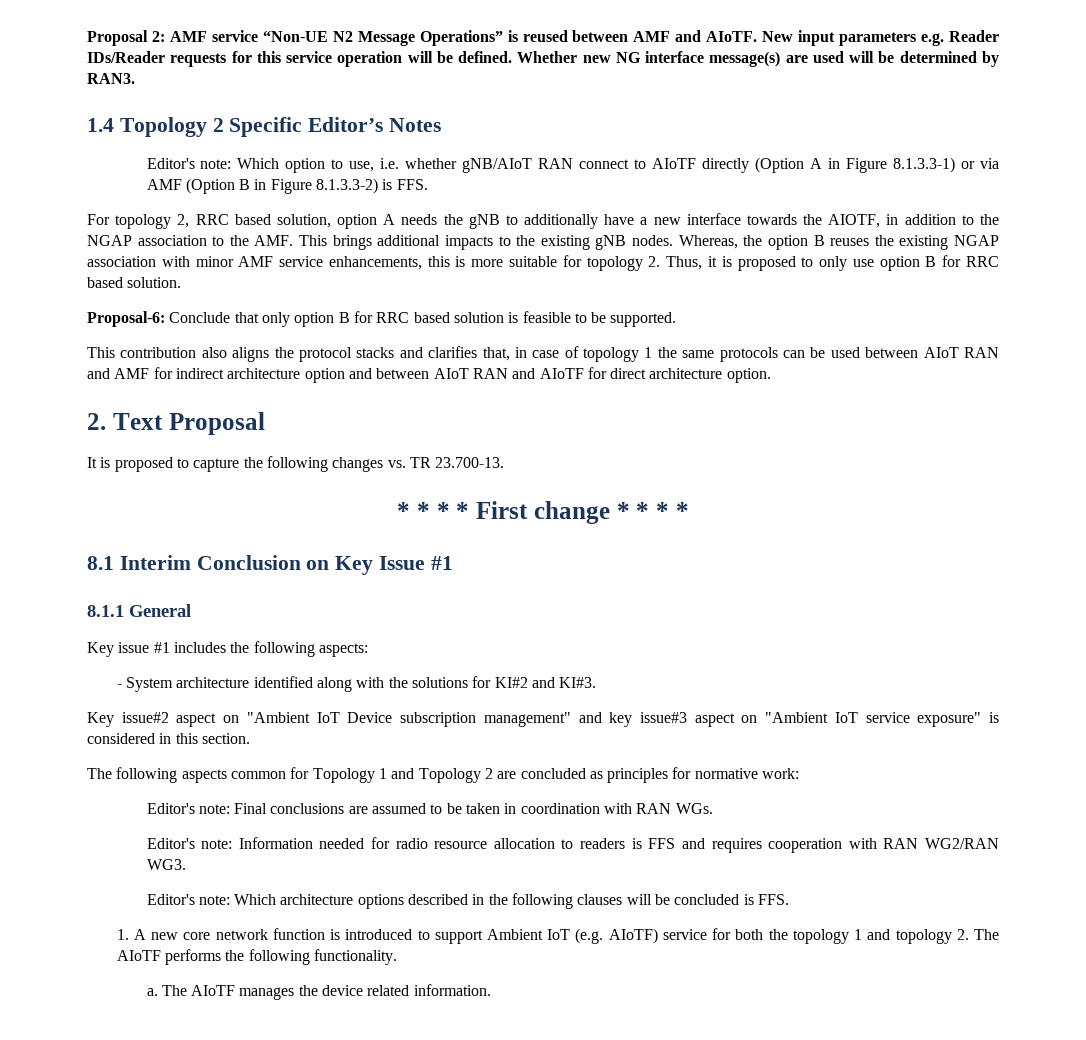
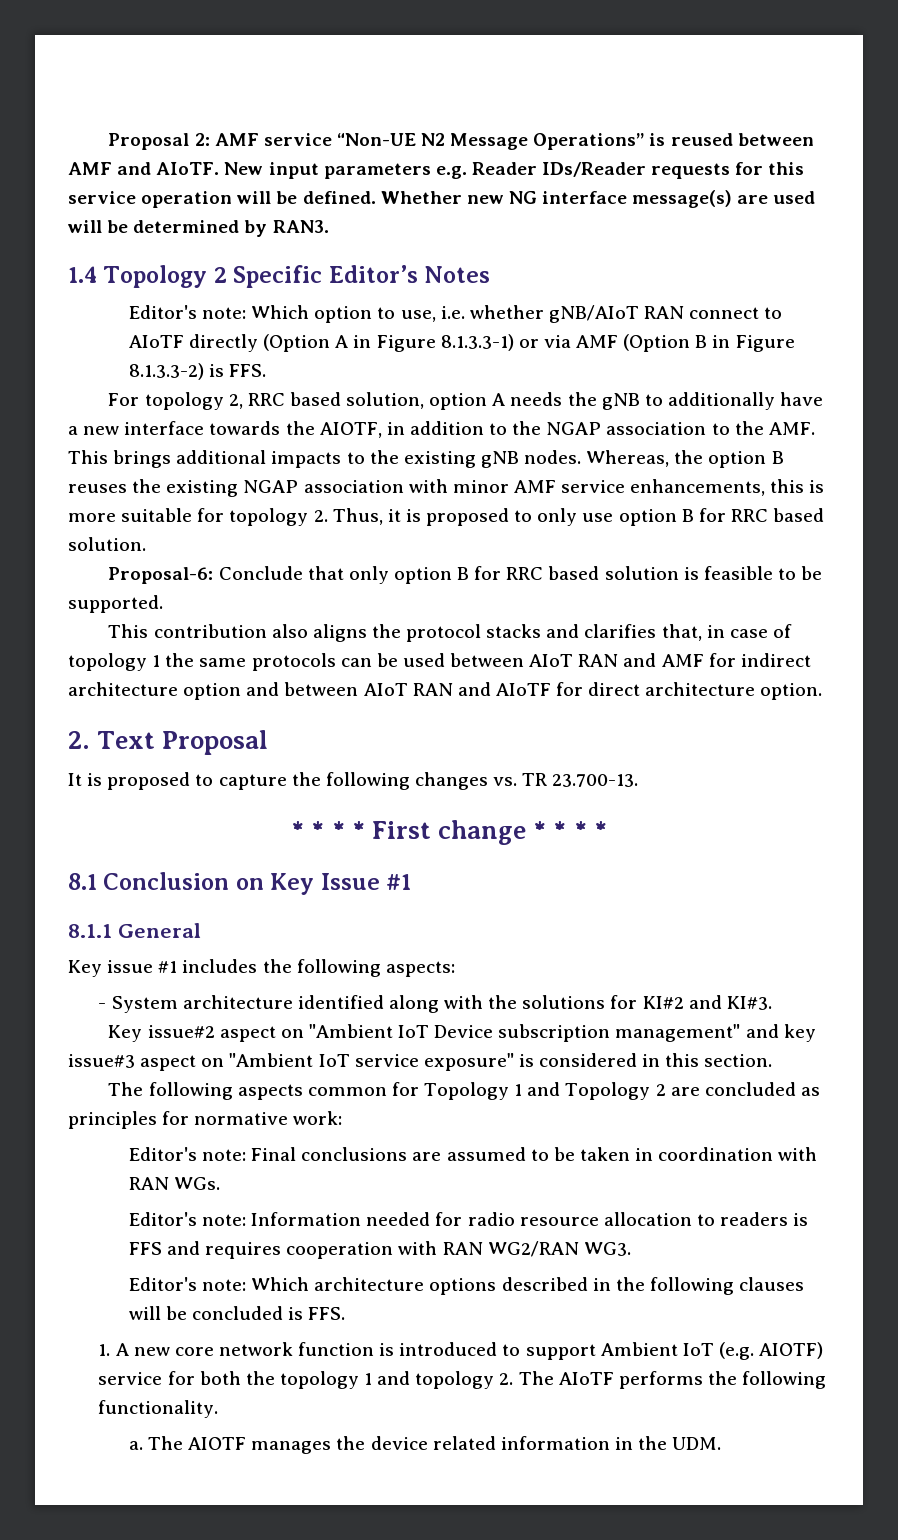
- 8.1 Interim Conclusion on Key Issue #1
+ 8.1 Conclusion on Key Issue #1
- 1. A new core network function is introduced to support Ambient IoT (e.g. AIoTF) service for both the topology 1 and topology 2. The AIoTF performs the following functionality.
+ 1. A new core network function is introduced to support Ambient IoT (e.g. AIOTF) service for both the topology 1 and topology 2. The AIoTF performs the following functionality.
- The AIoTF manages the device related information.
+ The AIOTF manages the device related information in the UDM.

